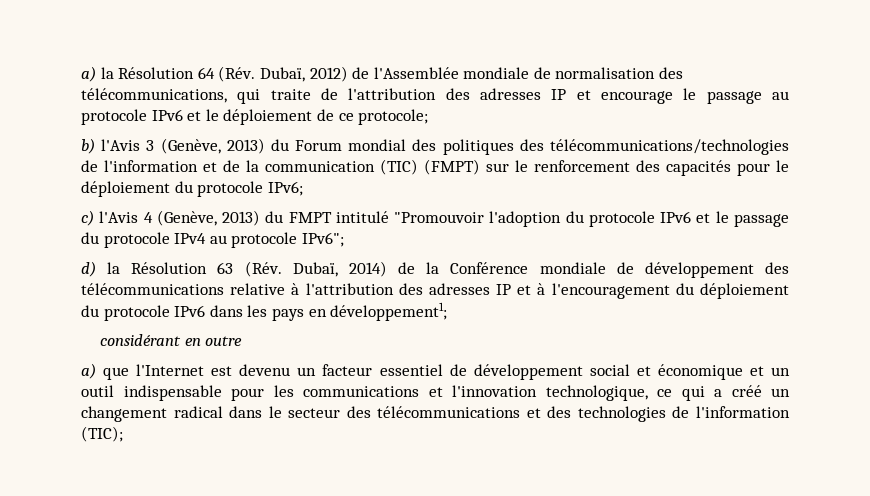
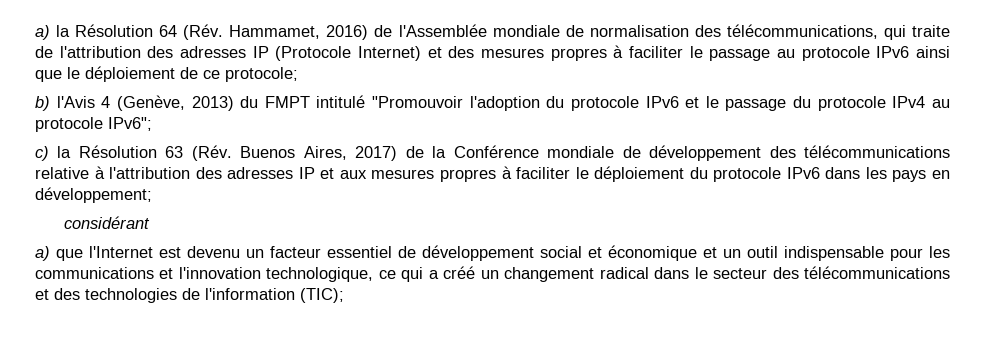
- a) la Résolution 64 (Rév. Dubaï, 2012) de l'Assemblée mondiale de normalisation des télécommunications, qui traite de l'attribution des adresses IP et encourage le passage au protocole IPv6 et le déploiement de ce protocole;
+ a) la Résolution 64 (Rév. Hammamet, 2016) de l'Assemblée mondiale de normalisation des télécommunications, qui traite de l'attribution des adresses IP (Protocole Internet) et des mesures propres à faciliter le passage au protocole IPv6 ainsi que le déploiement de ce protocole;
- b) l'Avis 3 (Genève, 2013) du Forum mondial des politiques des télécommunications/technologies de l'information et de la communication (TIC) (FMPT) sur le renforcement des capacités pour le déploiement du protocole IPv6;
- c) l'Avis 4 (Genève, 2013) du FMPT intitulé "Promouvoir l'adoption du protocole IPv6 et le passage du protocole IPv4 au protocole IPv6";
+ b) l'Avis 4 (Genève, 2013) du FMPT intitulé "Promouvoir l'adoption du protocole IPv6 et le passage du protocole IPv4 au protocole IPv6";
- d) la Résolution 63 (Rév. Dubaï, 2014) de la Conférence mondiale de développement des télécommunications relative à l'attribution des adresses IP et à l'encouragement du déploiement du protocole IPv6 dans les pays en développement1;
+ c) la Résolution 63 (Rév. Buenos Aires, 2017) de la Conférence mondiale de développement des télécommunications relative à l'attribution des adresses IP et aux mesures propres à faciliter le déploiement du protocole IPv6 dans les pays en développement;
- considérant en outre
+ considérant

